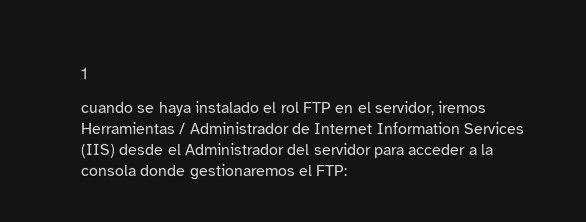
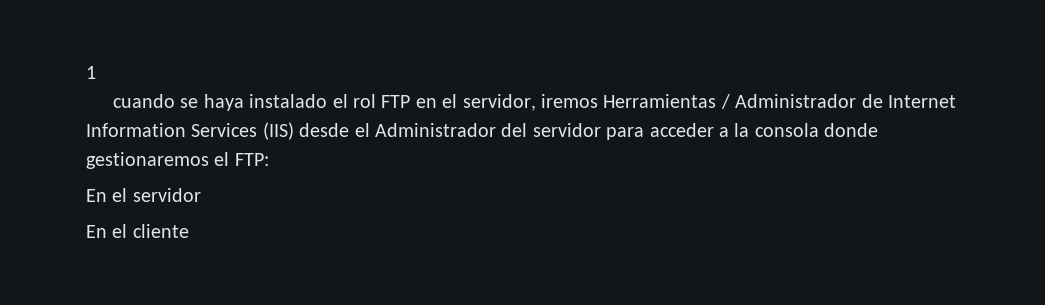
+ En el servidor
+ En el cliente

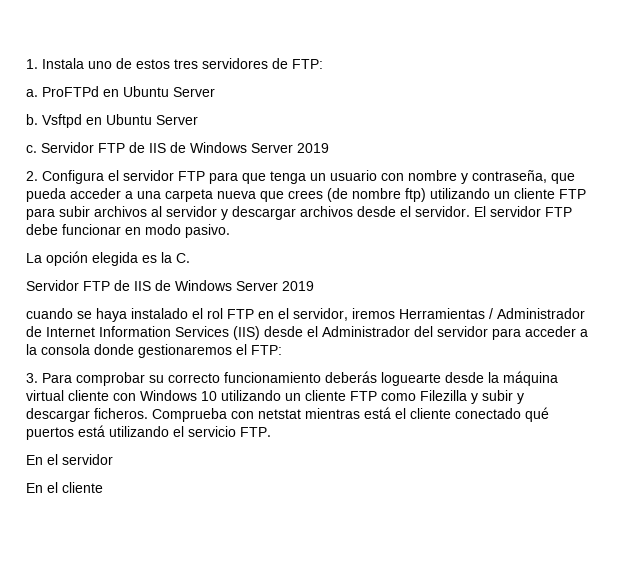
- 1
+ 1. Instala uno de estos tres servidores de FTP:
+ a. ProFTPd en Ubuntu Server
+ b. Vsftpd en Ubuntu Server
+ c. Servidor FTP de IIS de Windows Server 2019
+ 2. Configura el servidor FTP para que tenga un usuario con nombre y contraseña, que pueda acceder a una carpeta nueva que crees (de nombre ftp) utilizando un cliente FTP para subir archivos al servidor y descargar archivos desde el servidor. El servidor FTP debe funcionar en modo pasivo.
+ La opción elegida es la C.
+ Servidor FTP de IIS de Windows Server 2019
+ 3. Para comprobar su correcto funcionamiento deberás loguearte desde la máquina virtual cliente con Windows 10 utilizando un cliente FTP como Filezilla y subir y descargar ficheros. Comprueba con netstat mientras está el cliente conectado qué puertos está utilizando el servicio FTP.

